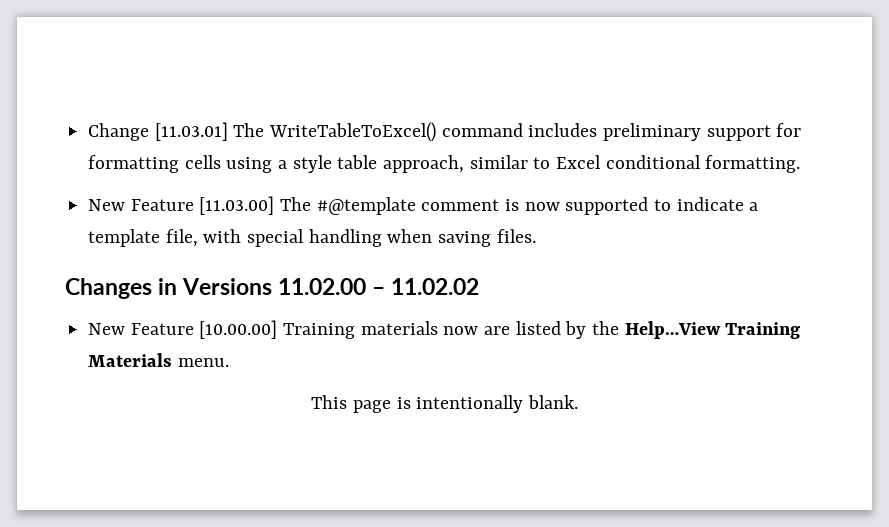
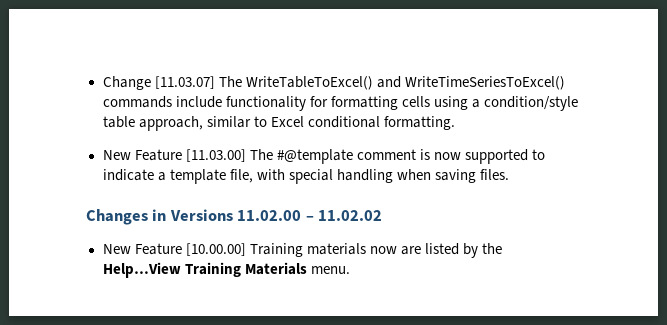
- Change [11.03.01] The WriteTableToExcel() command includes preliminary support for formatting cells using a style table approach, similar to Excel conditional formatting.
+ Change [11.03.07] The WriteTableToExcel() and WriteTimeSeriesToExcel() commands include functionality for formatting cells using a condition/style table approach, similar to Excel conditional formatting.
- This page is intentionally blank.

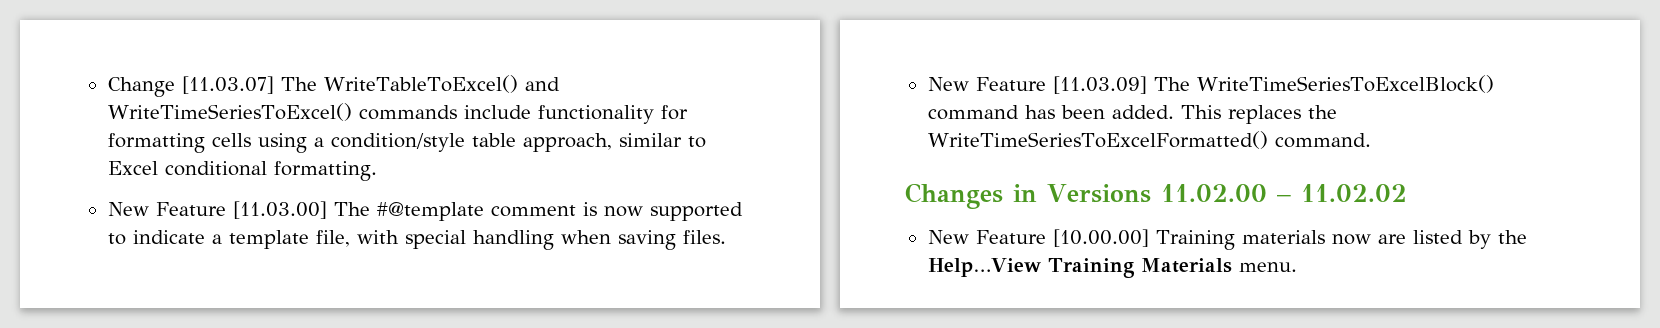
+ New Feature [11.03.09] The WriteTimeSeriesToExcelBlock() command has been added. This replaces the WriteTimeSeriesToExcelFormatted() command.

